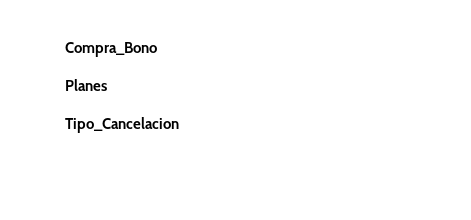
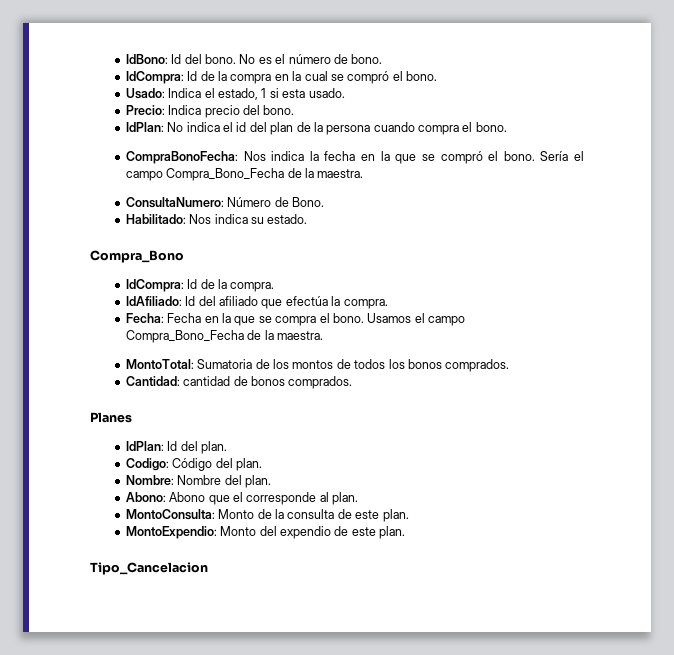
+ IdBono: Id del bono. No es el número de bono.
+ IdCompra: Id de la compra en la cual se compró el bono.
+ Usado: Indica el estado, 1 si esta usado.
+ Precio: Indica precio del bono.
+ IdPlan: No indica el id del plan de la persona cuando compra el bono.
+ CompraBonoFecha: Nos indica la fecha en la que se compró el bono. Sería el campo Compra_Bono_Fecha de la maestra.
+ ConsultaNumero: Número de Bono.
+ Habilitado: Nos indica su estado.
  Compra_Bono
+ IdCompra: Id de la compra.
+ IdAfiliado: Id del afiliado que efectúa la compra.
+ Fecha: Fecha en la que se compra el bono. Usamos el campo Compra_Bono_Fecha de la maestra.
+ MontoTotal: Sumatoria de los montos de todos los bonos comprados.
+ Cantidad: cantidad de bonos comprados.
  Planes
+ IdPlan: Id del plan.
+ Codigo: Código del plan.
+ Nombre: Nombre del plan.
+ Abono: Abono que el corresponde al plan.
+ MontoConsulta: Monto de la consulta de este plan.
+ MontoExpendio: Monto del expendio de este plan.

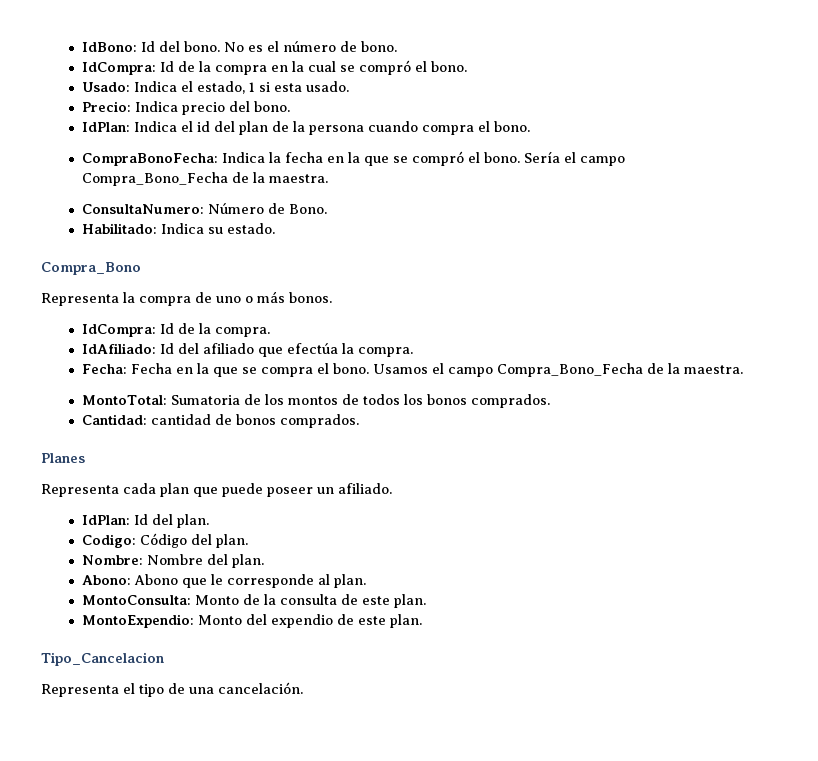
- IdPlan: No indica el id del plan de la persona cuando compra el bono.
+ IdPlan: Indica el id del plan de la persona cuando compra el bono.
- CompraBonoFecha: Nos indica la fecha en la que se compró el bono.
+ CompraBonoFecha: Indica la fecha en la que se compró el bono.
- Habilitado: Nos indica su estado.
+ Habilitado: Indica su estado.
+ Representa la compra de uno o más bonos.
+ Representa cada plan que puede poseer un afiliado.
- Abono: Abono que el corresponde al plan.
+ Abono: Abono que le corresponde al plan.
+ Representa el tipo de una cancelación.

